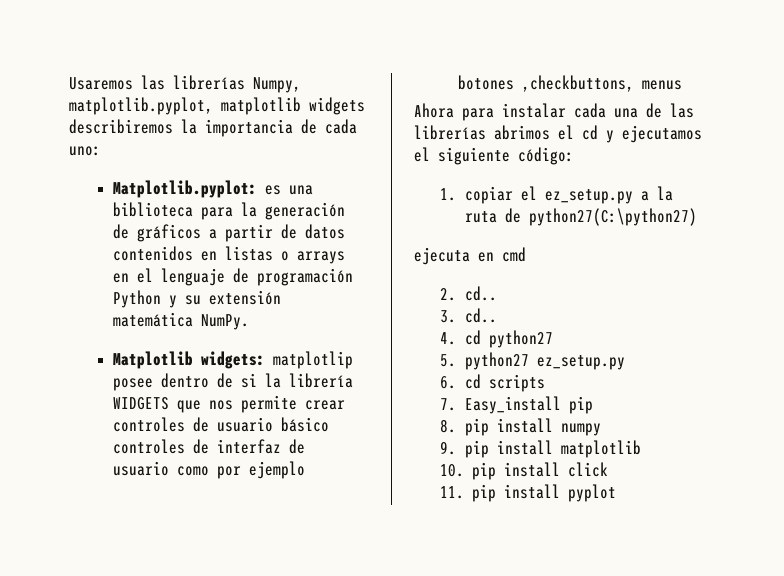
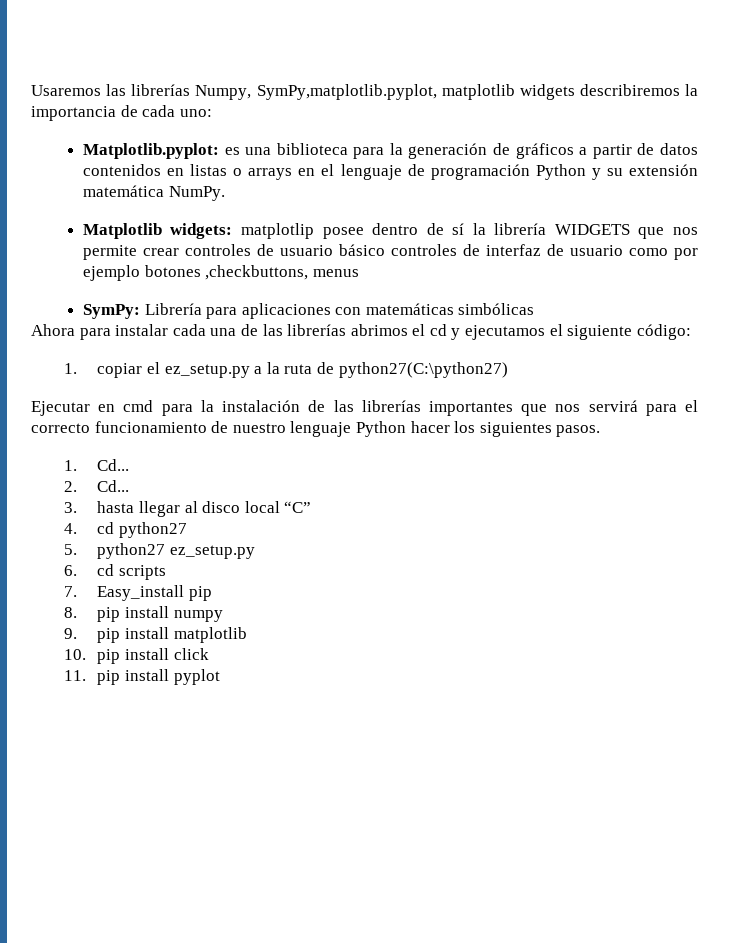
- Usaremos las librerías Numpy, matplotlib.pyplot, matplotlib widgets describiremos la importancia de cada uno:
+ Usaremos las librerías Numpy, SymPy,matplotlib.pyplot, matplotlib widgets describiremos la importancia de cada uno:
- Matplotlib widgets: matplotlip posee dentro de si la librería WIDGETS que nos permite crear controles de usuario básico controles de interfaz de usuario como por ejemplo botones ,checkbuttons, menus
+ Matplotlib widgets: matplotlip posee dentro de sí la librería WIDGETS que nos permite crear controles de usuario básico controles de interfaz de usuario como por ejemplo botones ,checkbuttons, menus
+ SymPy: Librería para aplicaciones con matemáticas simbólicas
- ejecuta en cmd
- 2. cd..
- 3. cd..
+ Ejecutar en cmd para la instalación de las librerías importantes que nos servirá para el correcto funcionamiento de nuestro lenguaje Python hacer los siguientes pasos.
+ 1. Cd...
+ 2. Cd...
+ 3. hasta llegar al disco local “C”

